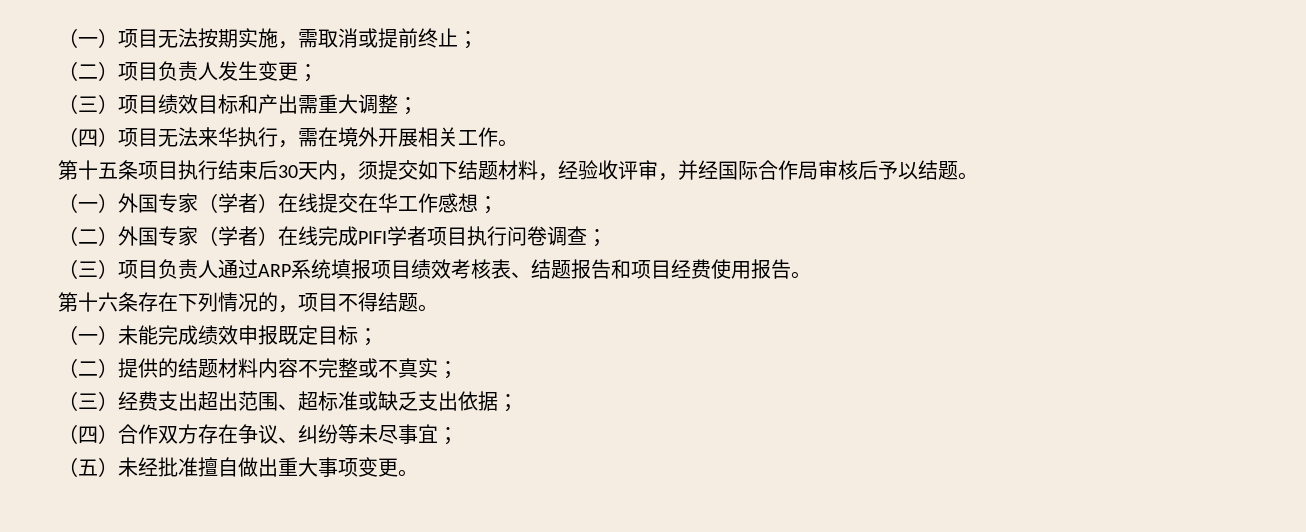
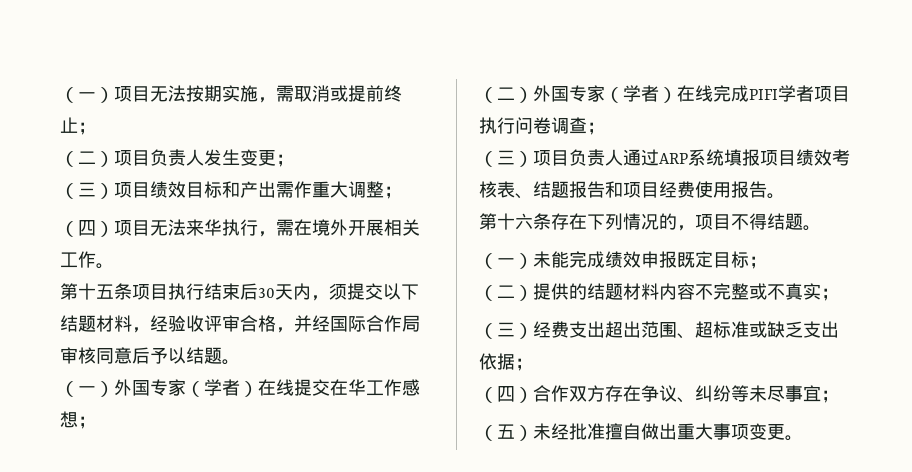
- （三）项目绩效目标和产出需重大调整；
+ （三）项目绩效目标和产出需作重大调整；
- 第十五条项目执行结束后30天内，须提交如下结题材料，经验收评审，并经国际合作局审核后予以结题。
+ 第十五条项目执行结束后30天内，须提交以下结题材料，经验收评审合格，并经国际合作局审核同意后予以结题。

